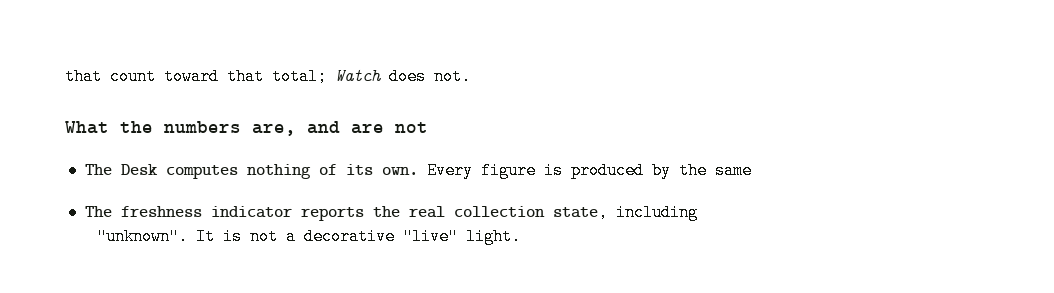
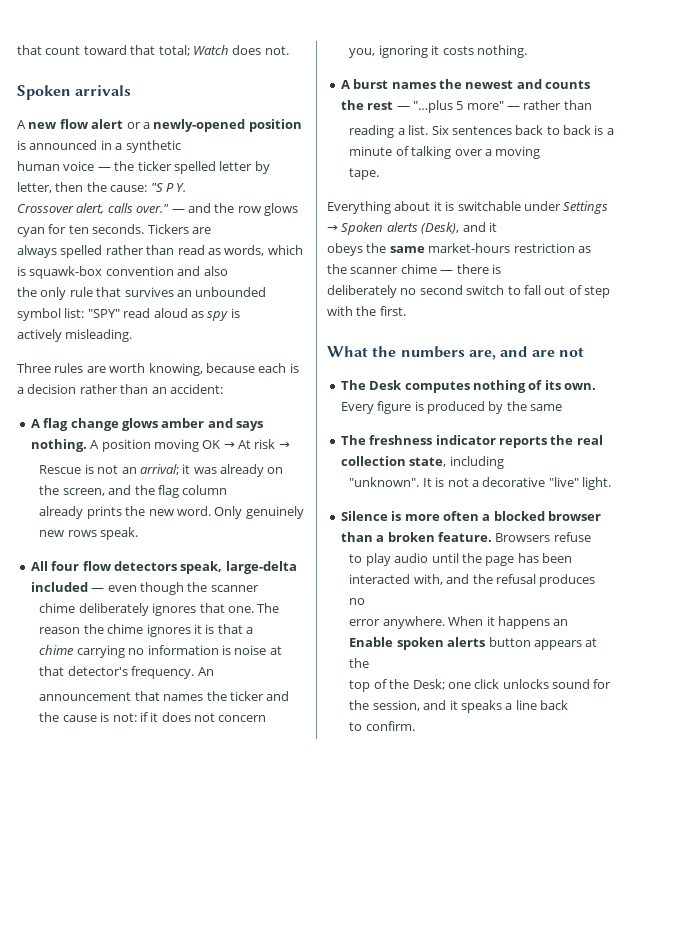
+ Spoken arrivals
+ A new flow alert or a newly-opened position is announced in a synthetic
+ human voice — the ticker spelled letter by letter, then the cause: "S P Y.
+ Crossover alert, calls over." — and the row glows cyan for ten seconds. Tickers are
+ always spelled rather than read as words, which is squawk-box convention and also
+ the only rule that survives an unbounded symbol list: "SPY" read aloud as spy is
+ actively misleading.
+ Three rules are worth knowing, because each is a decision rather than an accident:
+ A flag change glows amber and says nothing. A position moving OK → At risk →
+ Rescue is not an arrival; it was already on the screen, and the flag column
+ already prints the new word. Only genuinely new rows speak.
+ All four flow detectors speak, large-delta included — even though the scanner
+ chime deliberately ignores that one. The reason the chime ignores it is that a
+ chime carrying no information is noise at that detector's frequency. An
+ announcement that names the ticker and the cause is not: if it does not concern
+ you, ignoring it costs nothing.
+ A burst names the newest and counts the rest — "…plus 5 more" — rather than
+ reading a list. Six sentences back to back is a minute of talking over a moving
+ tape.
+ Everything about it is switchable under Settings → Spoken alerts (Desk), and it
+ obeys the same market-hours restriction as the scanner chime — there is
+ deliberately no second switch to fall out of step with the first.
+ Silence is more often a blocked browser than a broken feature. Browsers refuse
+ to play audio until the page has been interacted with, and the refusal produces no
+ error anywhere. When it happens an Enable spoken alerts button appears at the
+ top of the Desk; one click unlocks sound for the session, and it speaks a line back
+ to confirm.

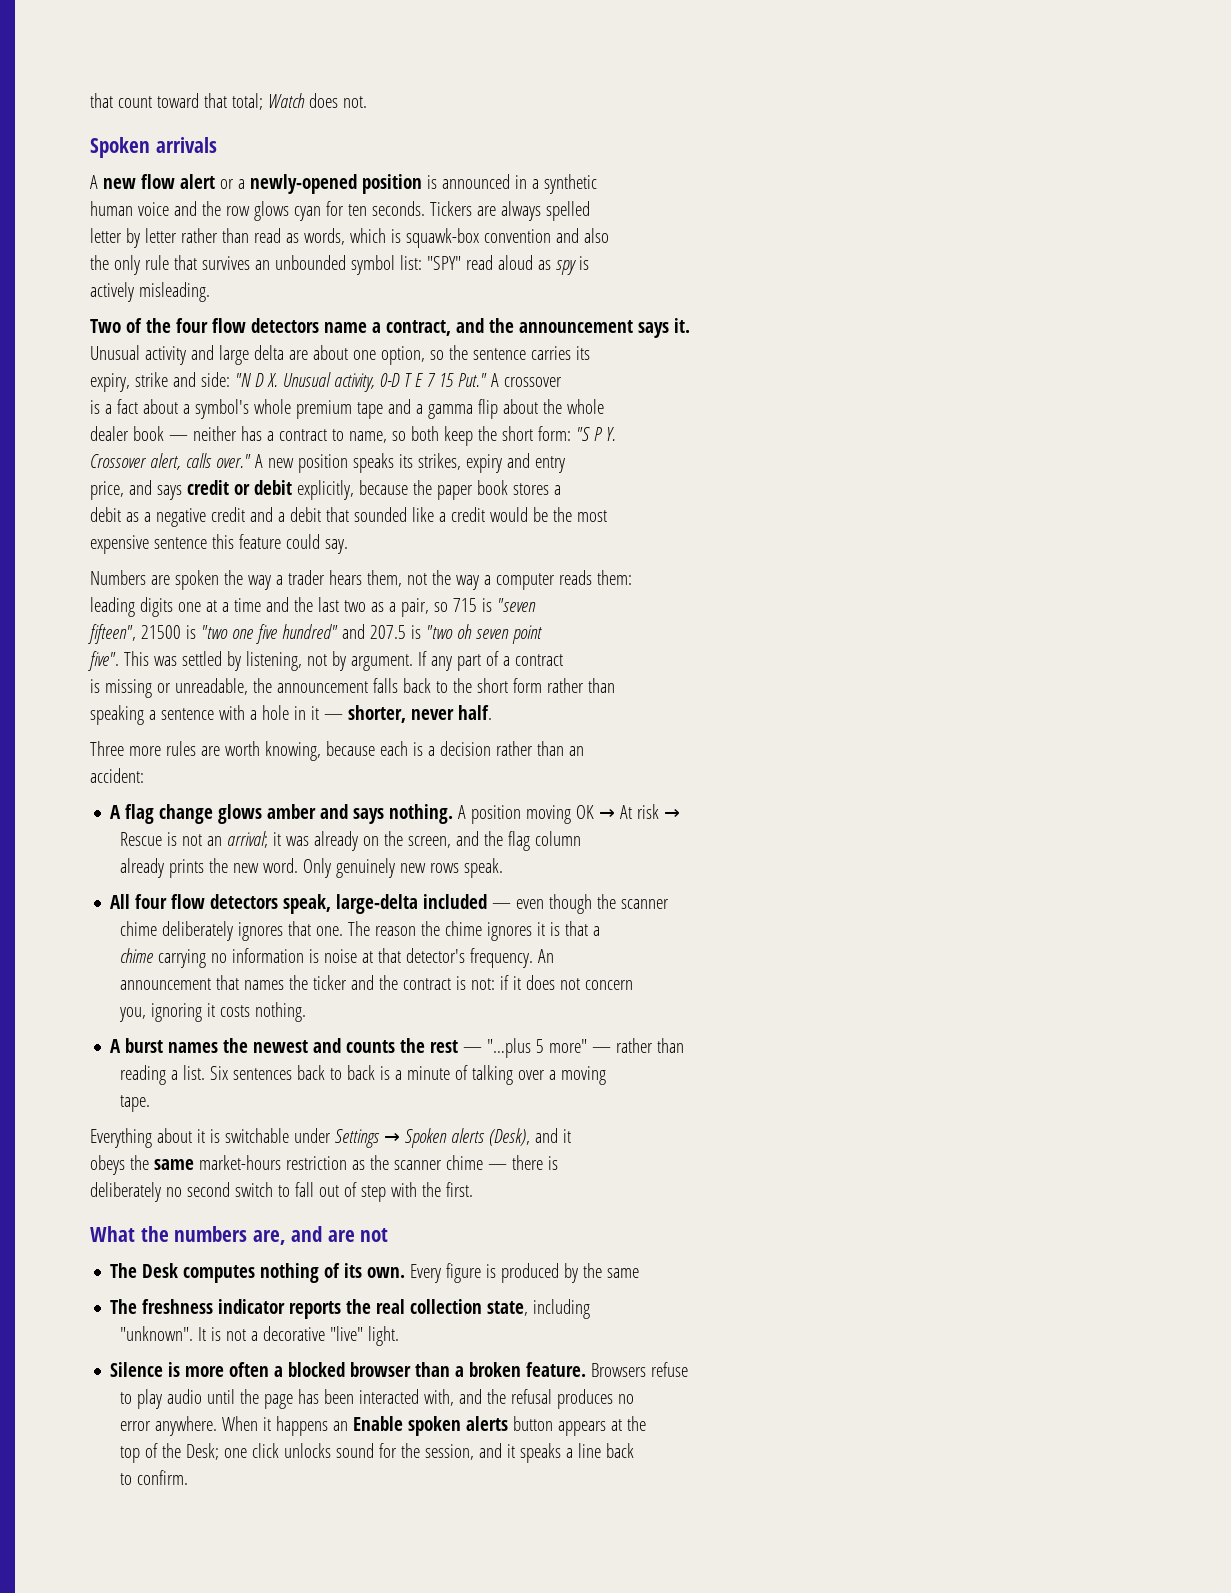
- human voice — the ticker spelled letter by letter, then the cause: "S P Y.
- Crossover alert, calls over." — and the row glows cyan for ten seconds.
+ human voice and the row glows cyan for ten seconds.
- Tickers are
- always spelled rather than read as words, which is squawk-box convention and also
+ Tickers are always spelled
+ letter by letter rather than read as words, which is squawk-box convention and also
+ Two of the four flow detectors name a contract, and the announcement says it.
+ Unusual activity and large delta are about one option, so the sentence carries its
+ expiry, strike and side: "N D X. Unusual activity, 0-D T E 7 15 Put." A crossover
+ is a fact about a symbol's whole premium tape and a gamma flip about the whole
+ dealer book — neither has a contract to name, so both keep the short form: "S P Y.
+ Crossover alert, calls over." A new position speaks its strikes, expiry and entry
+ price, and says credit or debit explicitly, because the paper book stores a
+ debit as a negative credit and a debit that sounded like a credit would be the most
+ expensive sentence this feature could say.
+ Numbers are spoken the way a trader hears them, not the way a computer reads them:
+ leading digits one at a time and the last two as a pair, so 715 is "seven
+ fifteen", 21500 is "two one five hundred" and 207.5 is "two oh seven point
+ five". This was settled by listening, not by argument. If any part of a contract
+ is missing or unreadable, the announcement falls back to the short form rather than
+ speaking a sentence with a hole in it — shorter, never half.
- Three rules are worth knowing, because each is a decision rather than an accident:
+ Three more rules are worth knowing, because each is a decision rather than an
+ accident:
- announcement that names the ticker and the cause is not: if it does not concern
+ announcement that names the ticker and the contract is not: if it does not concern

